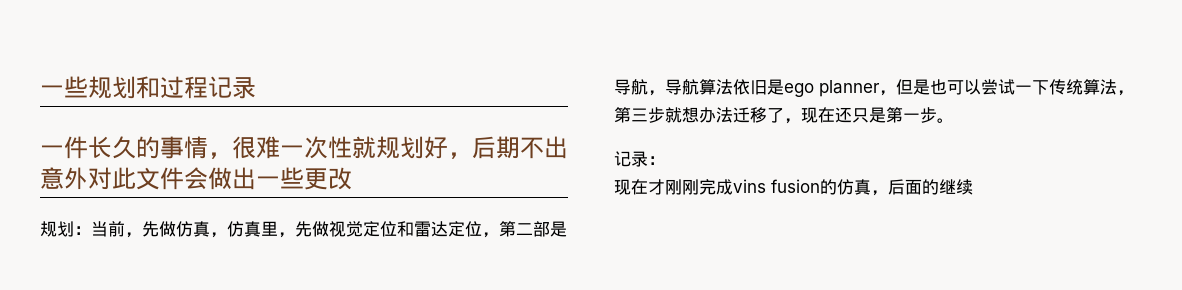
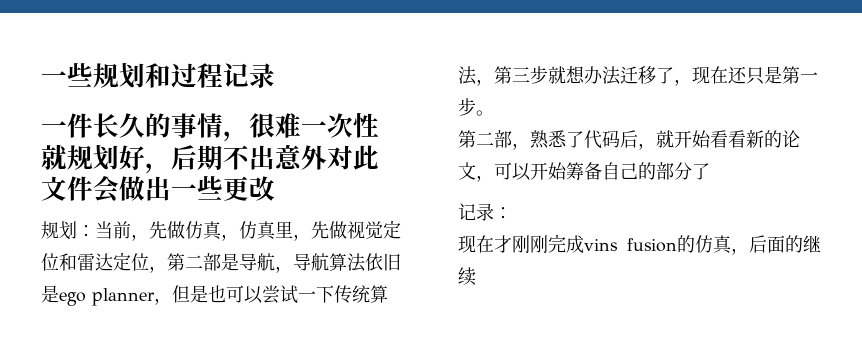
+ 第二部，熟悉了代码后，就开始看看新的论文，可以开始筹备自己的部分了

